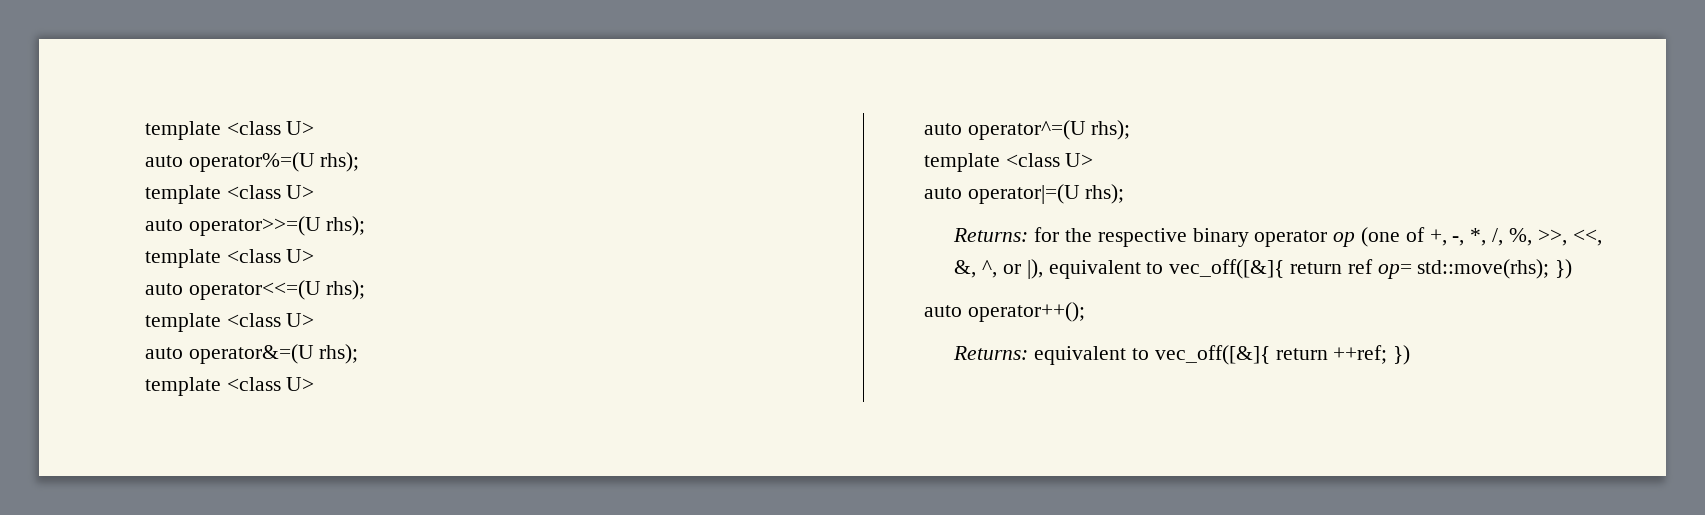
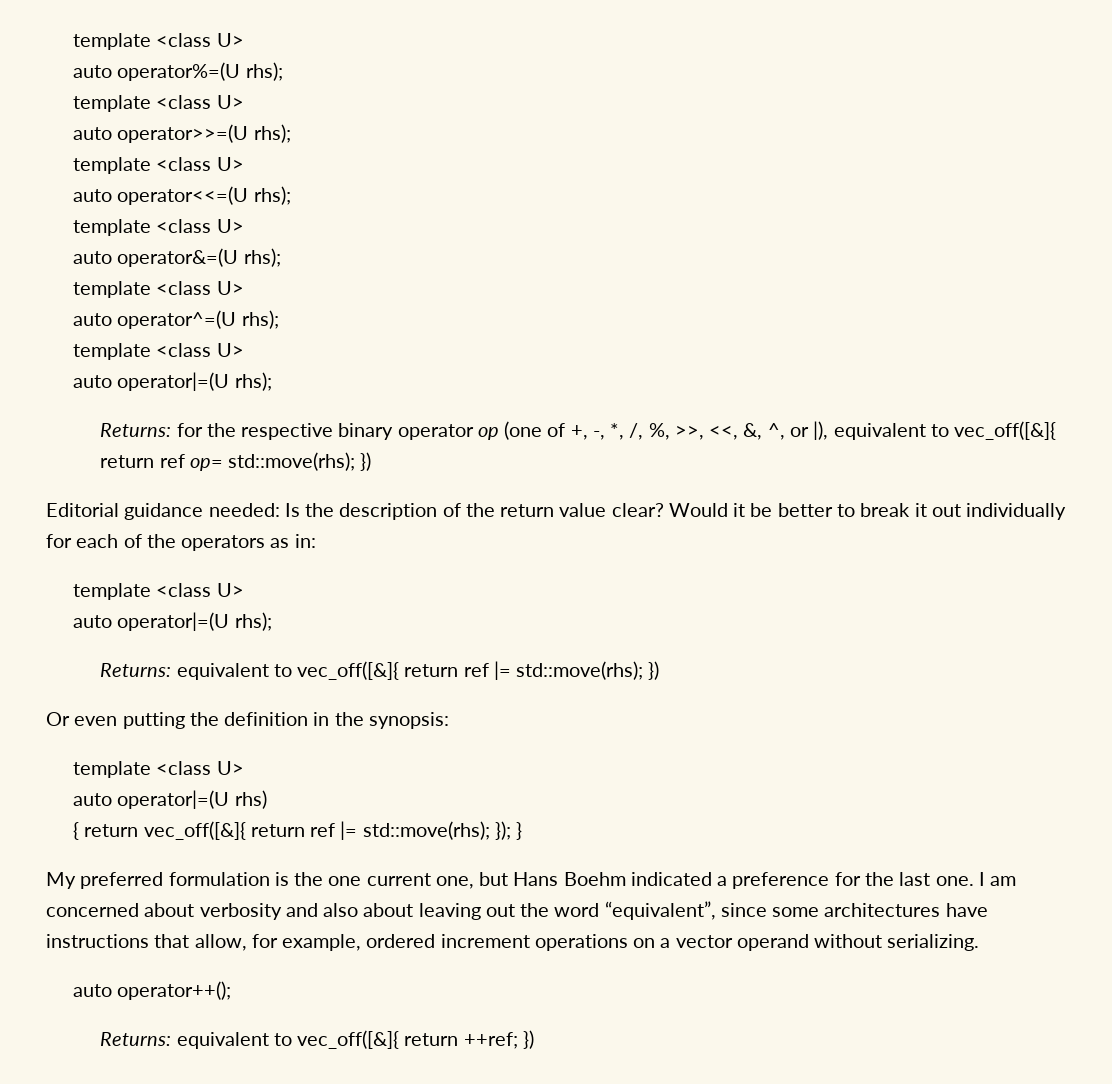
+ Editorial guidance needed: Is the description of the return value clear? Would it be better to break it out individually for each of the operators as in:
+ template <class U>
+ auto operator|=(U rhs);
+ Returns: equivalent to vec_off([&]{ return ref |= std::move(rhs); })
+ Or even putting the definition in the synopsis:
+ template <class U>
+ auto operator|=(U rhs)
+ { return vec_off([&]{ return ref |= std::move(rhs); }); }
+ My preferred formulation is the one current one, but Hans Boehm indicated a preference for the last one. I am concerned about verbosity and also about leaving out the word “equivalent”, since some architectures have instructions that allow, for example, ordered increment operations on a vector operand without serializing.

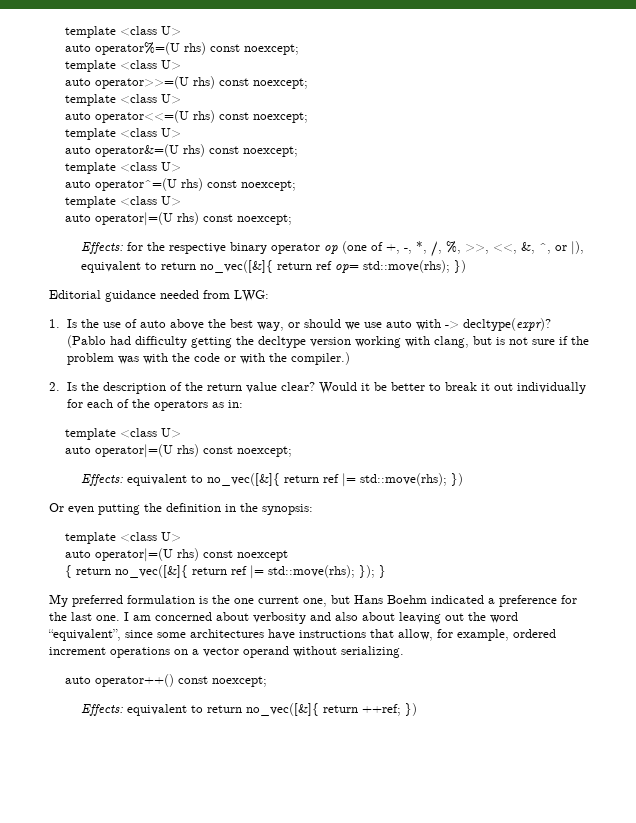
- auto operator%=(U rhs);
+ auto operator%=(U rhs) const noexcept;
- auto operator>>=(U rhs);
+ auto operator>>=(U rhs) const noexcept;
- auto operator<<=(U rhs);
+ auto operator<<=(U rhs) const noexcept;
- auto operator&=(U rhs);
+ auto operator&=(U rhs) const noexcept;
- auto operator^=(U rhs);
+ auto operator^=(U rhs) const noexcept;
  template <class U>
- auto operator|=(U rhs);
- Returns: for the respective binary operator op (one of +, -, *, /, %, >>, <<, &, ^, or |), equivalent to vec_off([&]{ return ref op= std::move(rhs); })
+ auto operator|=(U rhs) const noexcept;
+ Effects: for the respective binary operator op (one of +, -, *, /, %, >>, <<, &, ^, or |), equivalent to return no_vec([&]{ return ref op= std::move(rhs); })
- Editorial guidance needed: Is the description of the return value clear?
+ Editorial guidance needed from LWG:
+ 1. Is the use of auto above the best way, or should we use auto with -> decltype(expr)? (Pablo had difficulty getting the decltype version working with clang, but is not sure if the problem was with the code or with the compiler.)
+ 2. Is the description of the return value clear?
  Would it be better to break it out individually for each of the operators as in:
  template <class U>
- auto operator|=(U rhs);
- Returns: equivalent to vec_off([&]{ return ref |= std::move(rhs); })
+ auto operator|=(U rhs) const noexcept;
+ Effects: equivalent to no_vec([&]{ return ref |= std::move(rhs); })
- auto operator|=(U rhs)
+ auto operator|=(U rhs) const noexcept
- { return vec_off([&]{ return ref |= std::move(rhs); }); }
+ { return no_vec([&]{ return ref |= std::move(rhs); }); }
- auto operator++();
- Returns: equivalent to vec_off([&]{ return ++ref; })
+ auto operator++() const noexcept;
+ Effects: equivalent to return no_vec([&]{ return ++ref; })

